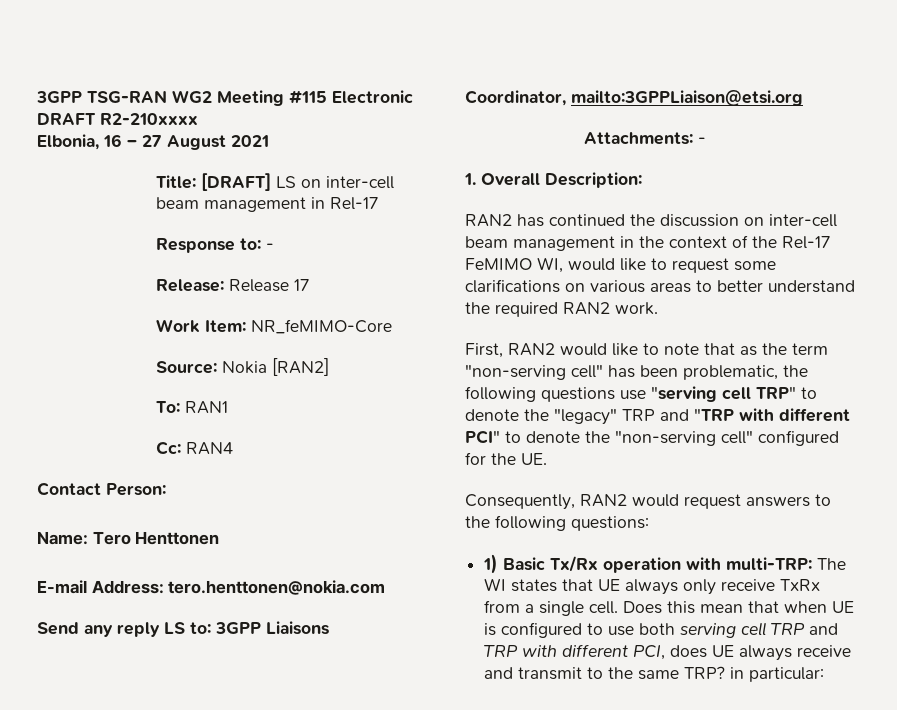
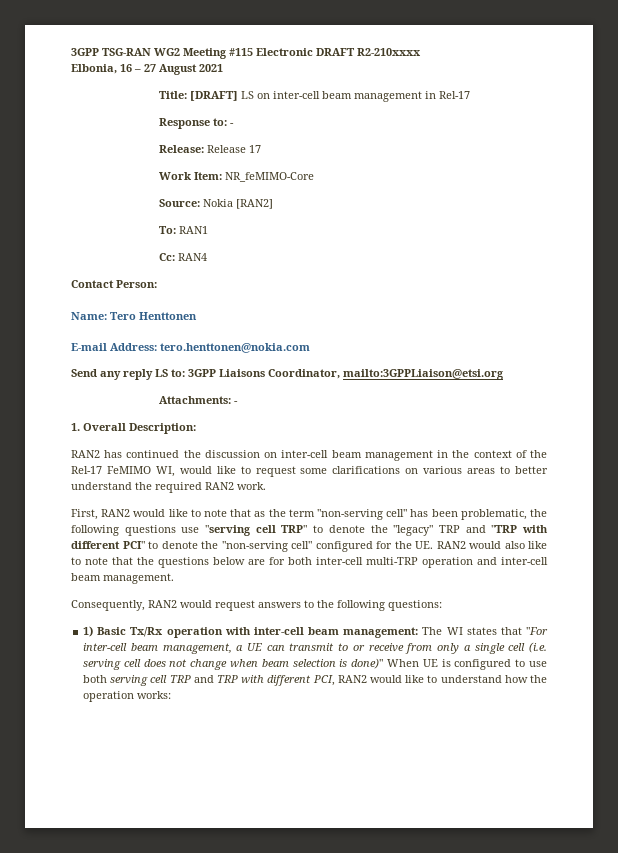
- First, RAN2 would like to note that as the term "non-serving cell" has been problematic, the following questions use "serving cell TRP" to denote the "legacy" TRP and "TRP with different PCI" to denote the "non-serving cell" configured for the UE.
+ First, RAN2 would like to note that as the term "non-serving cell" has been problematic, the following questions use "serving cell TRP" to denote the "legacy" TRP and "TRP with different PCI" to denote the "non-serving cell" configured for the UE. RAN2 would also like to note that the questions below are for both inter-cell multi-TRP operation and inter-cell beam management.
- 1) Basic Tx/Rx operation with multi-TRP: The WI states that UE always only receive TxRx from a single cell. Does this mean that when UE is configured to use both serving cell TRP and TRP with different PCI, does UE always receive and transmit to the same TRP? in particular:
+ 1) Basic Tx/Rx operation with inter-cell beam management: The WI states that "For inter-cell beam management, a UE can transmit to or receive from only a single cell (i.e. serving cell does not change when beam selection is done)" When UE is configured to use both serving cell TRP and TRP with different PCI, RAN2 would like to understand how the operation works:

